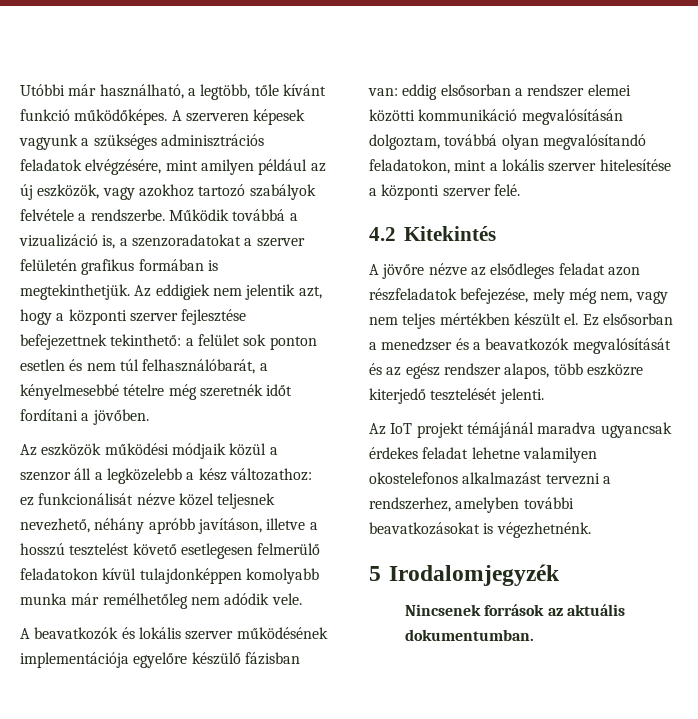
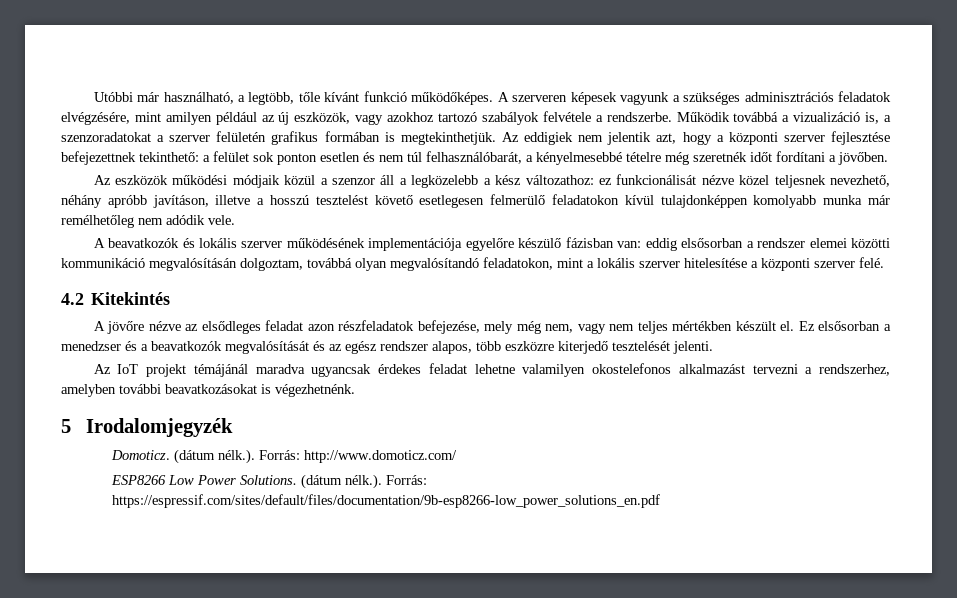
- Nincsenek források az aktuális dokumentumban.
+ Domoticz. (dátum nélk.). Forrás: http://www.domoticz.com/
+ ESP8266 Low Power Solutions. (dátum nélk.). Forrás: https://espressif.com/sites/default/files/documentation/9b-esp8266-low_power_solutions_en.pdf

